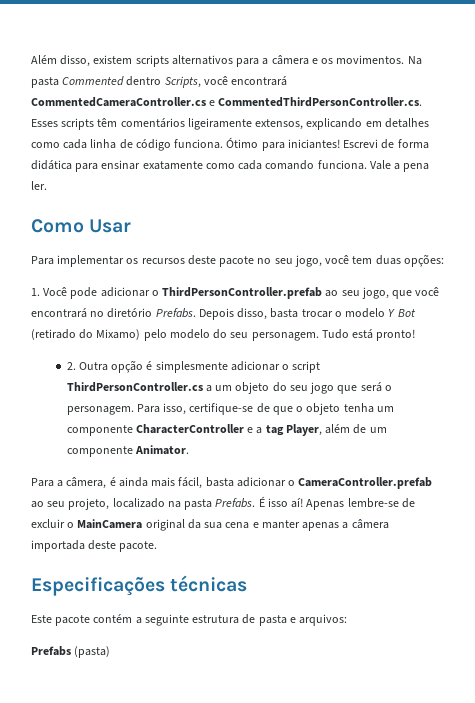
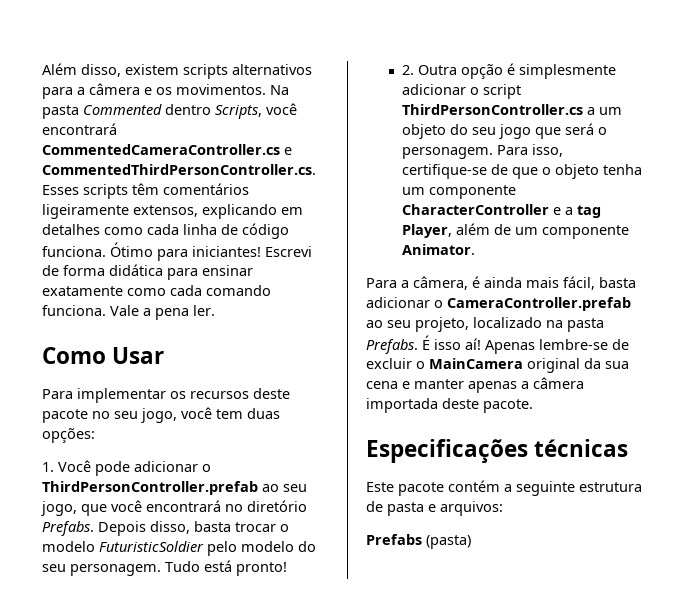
- Depois disso, basta trocar o modelo Y Bot (retirado do Mixamo) pelo modelo do seu personagem.
+ Depois disso, basta trocar o modelo FuturisticSoldier pelo modelo do seu personagem.

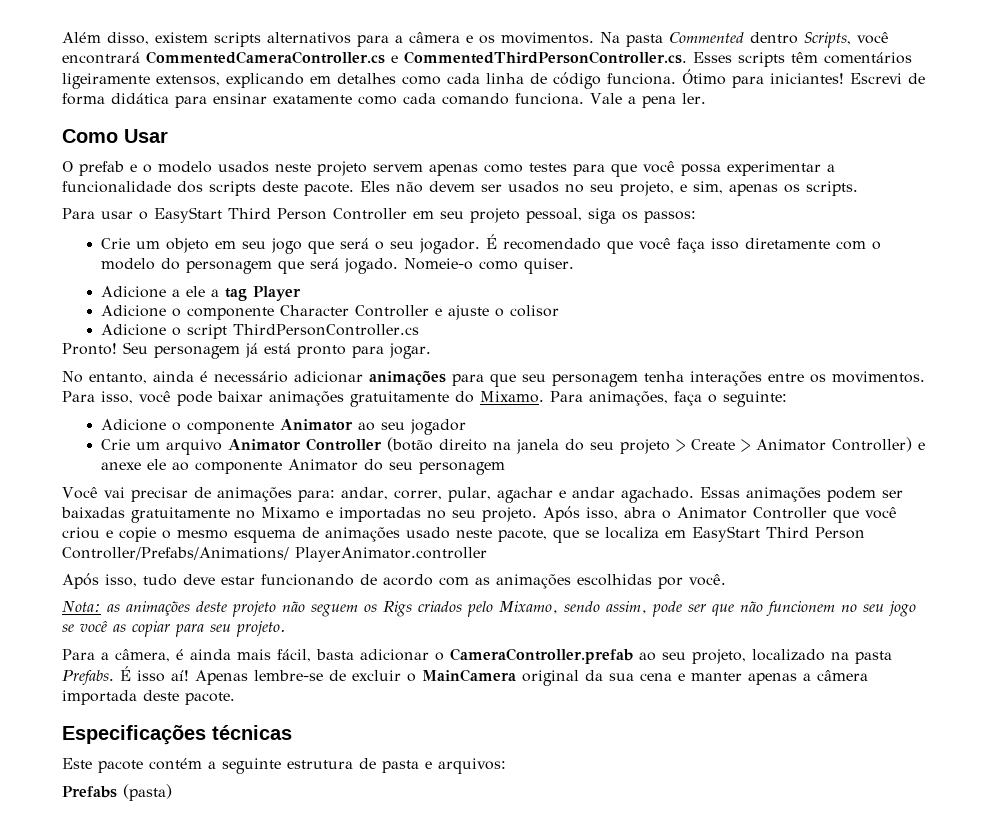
- Para implementar os recursos deste pacote no seu jogo, você tem duas opções:
- 1. Você pode adicionar o ThirdPersonController.prefab ao seu jogo, que você encontrará no diretório Prefabs. Depois disso, basta trocar o modelo FuturisticSoldier pelo modelo do seu personagem. Tudo está pronto!
- 2. Outra opção é simplesmente adicionar o script ThirdPersonController.cs a um objeto do seu jogo que será o personagem. Para isso, certifique-se de que o objeto tenha um componente CharacterController e a tag Player, além de um componente Animator.
+ O prefab e o modelo usados neste projeto servem apenas como testes para que você possa experimentar a funcionalidade dos scripts deste pacote. Eles não devem ser usados no seu projeto, e sim, apenas os scripts.
+ Para usar o EasyStart Third Person Controller em seu projeto pessoal, siga os passos:
+ Crie um objeto em seu jogo que será o seu jogador. É recomendado que você faça isso diretamente com o modelo do personagem que será jogado. Nomeie-o como quiser.
+ Adicione a ele a tag Player
+ Adicione o componente Character Controller e ajuste o colisor
+ Adicione o script ThirdPersonController.cs
+ Pronto! Seu personagem já está pronto para jogar.
+ No entanto, ainda é necessário adicionar animações para que seu personagem tenha interações entre os movimentos. Para isso, você pode baixar animações gratuitamente do Mixamo. Para animações, faça o seguinte:
+ Adicione o componente Animator ao seu jogador
+ Crie um arquivo Animator Controller (botão direito na janela do seu projeto > Create > Animator Controller) e anexe ele ao componente Animator do seu personagem
+ Você vai precisar de animações para: andar, correr, pular, agachar e andar agachado. Essas animações podem ser baixadas gratuitamente no Mixamo e importadas no seu projeto. Após isso, abra o Animator Controller que você criou e copie o mesmo esquema de animações usado neste pacote, que se localiza em EasyStart Third Person Controller/Prefabs/Animations/ PlayerAnimator.controller
+ Após isso, tudo deve estar funcionando de acordo com as animações escolhidas por você.
+ Nota: as animações deste projeto não seguem os Rigs criados pelo Mixamo, sendo assim, pode ser que não funcionem no seu jogo se você as copiar para seu projeto.

